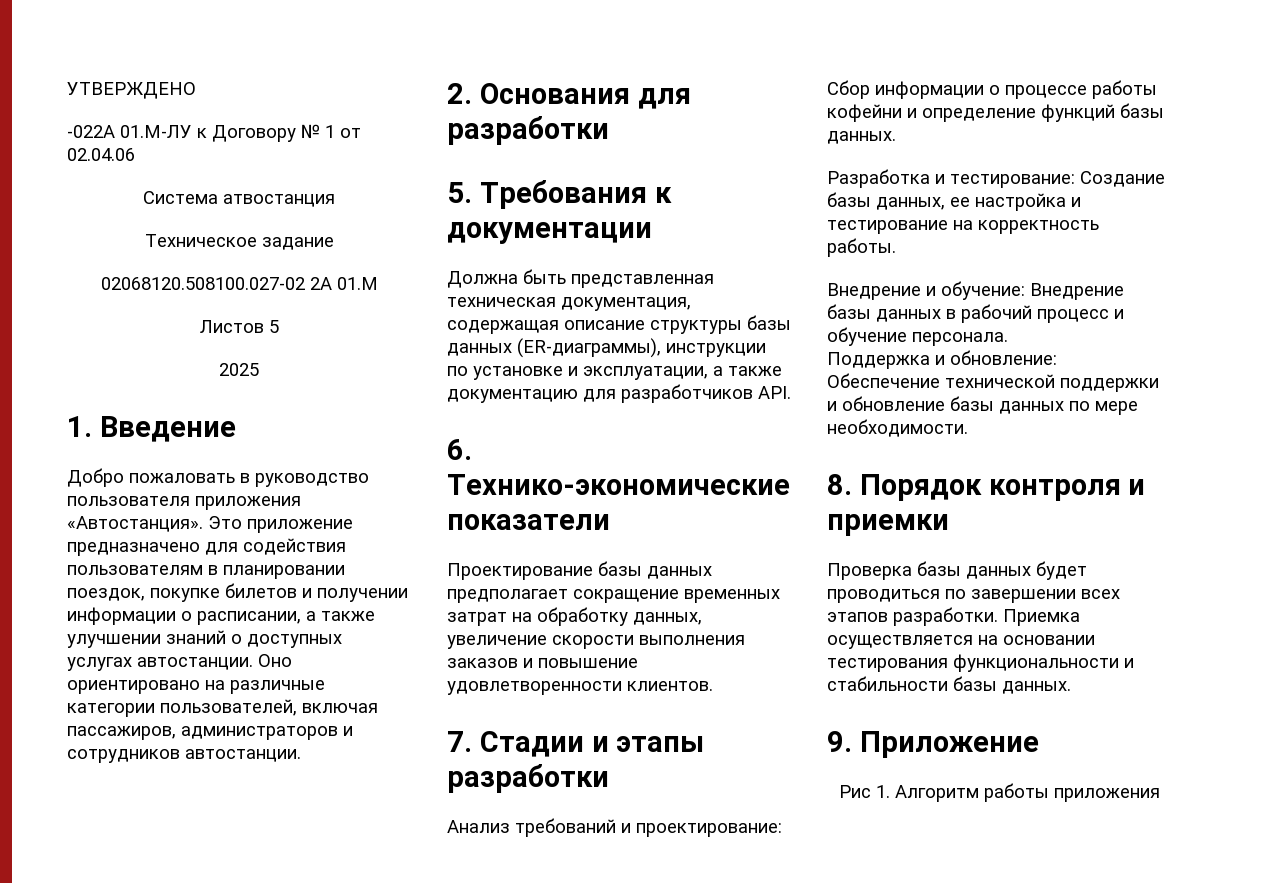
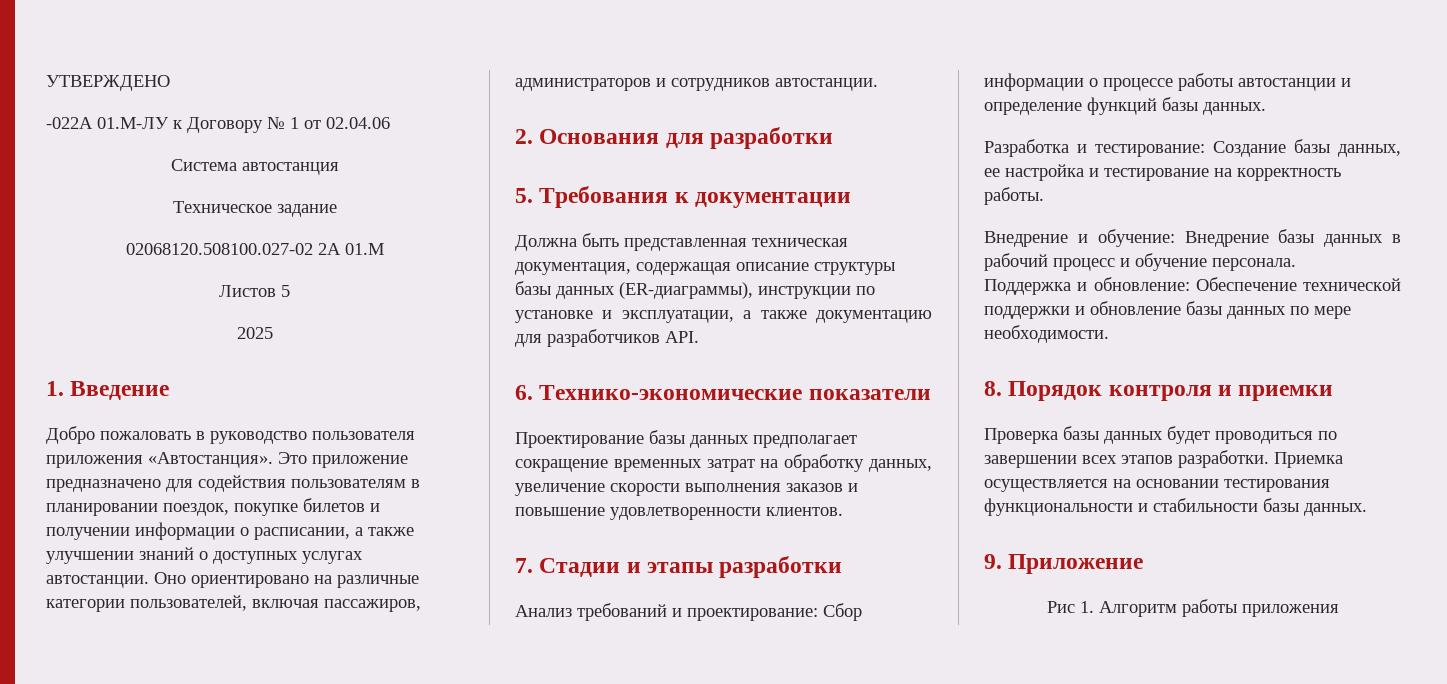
- Система атвостанция
+ Система автостанция
- Анализ требований и проектирование: Сбор информации о процессе работы кофейни и определение функций базы данных.
+ Анализ требований и проектирование: Сбор информации о процессе работы автостанции и определение функций базы данных.

